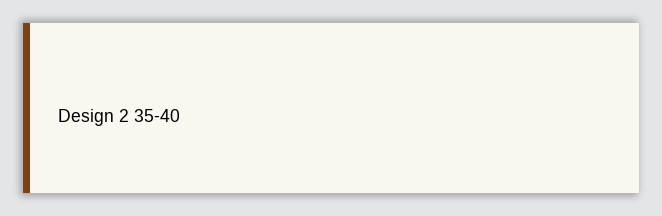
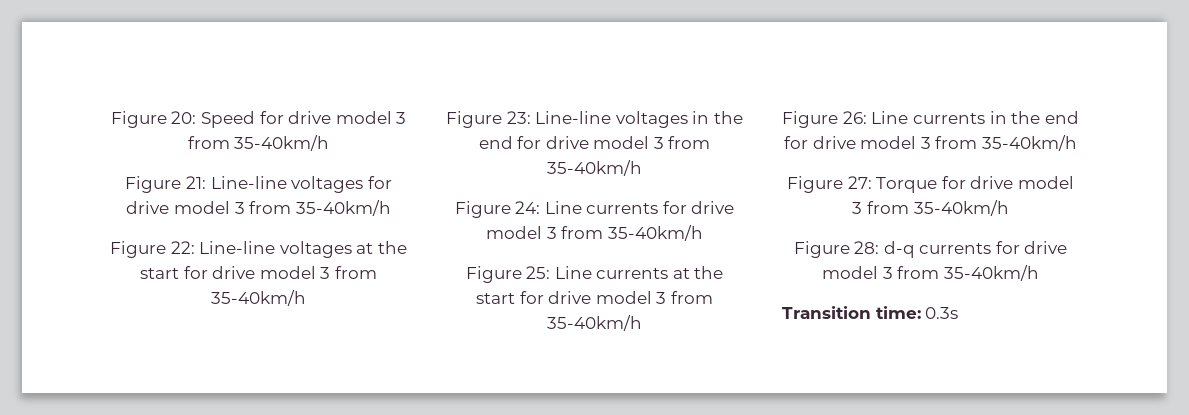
- Design 2 35-40
+ Figure 20: Speed for drive model 3 from 35-40km/h
+ Figure 21: Line-line voltages for drive model 3 from 35-40km/h
+ Figure 22: Line-line voltages at the start for drive model 3 from 35-40km/h
+ Figure 23: Line-line voltages in the end for drive model 3 from 35-40km/h
+ Figure 24: Line currents for drive model 3 from 35-40km/h
+ Figure 25: Line currents at the start for drive model 3 from 35-40km/h
+ Figure 26: Line currents in the end for drive model 3 from 35-40km/h
+ Figure 27: Torque for drive model 3 from 35-40km/h
+ Figure 28: d-q currents for drive model 3 from 35-40km/h
+ Transition time: 0.3s

